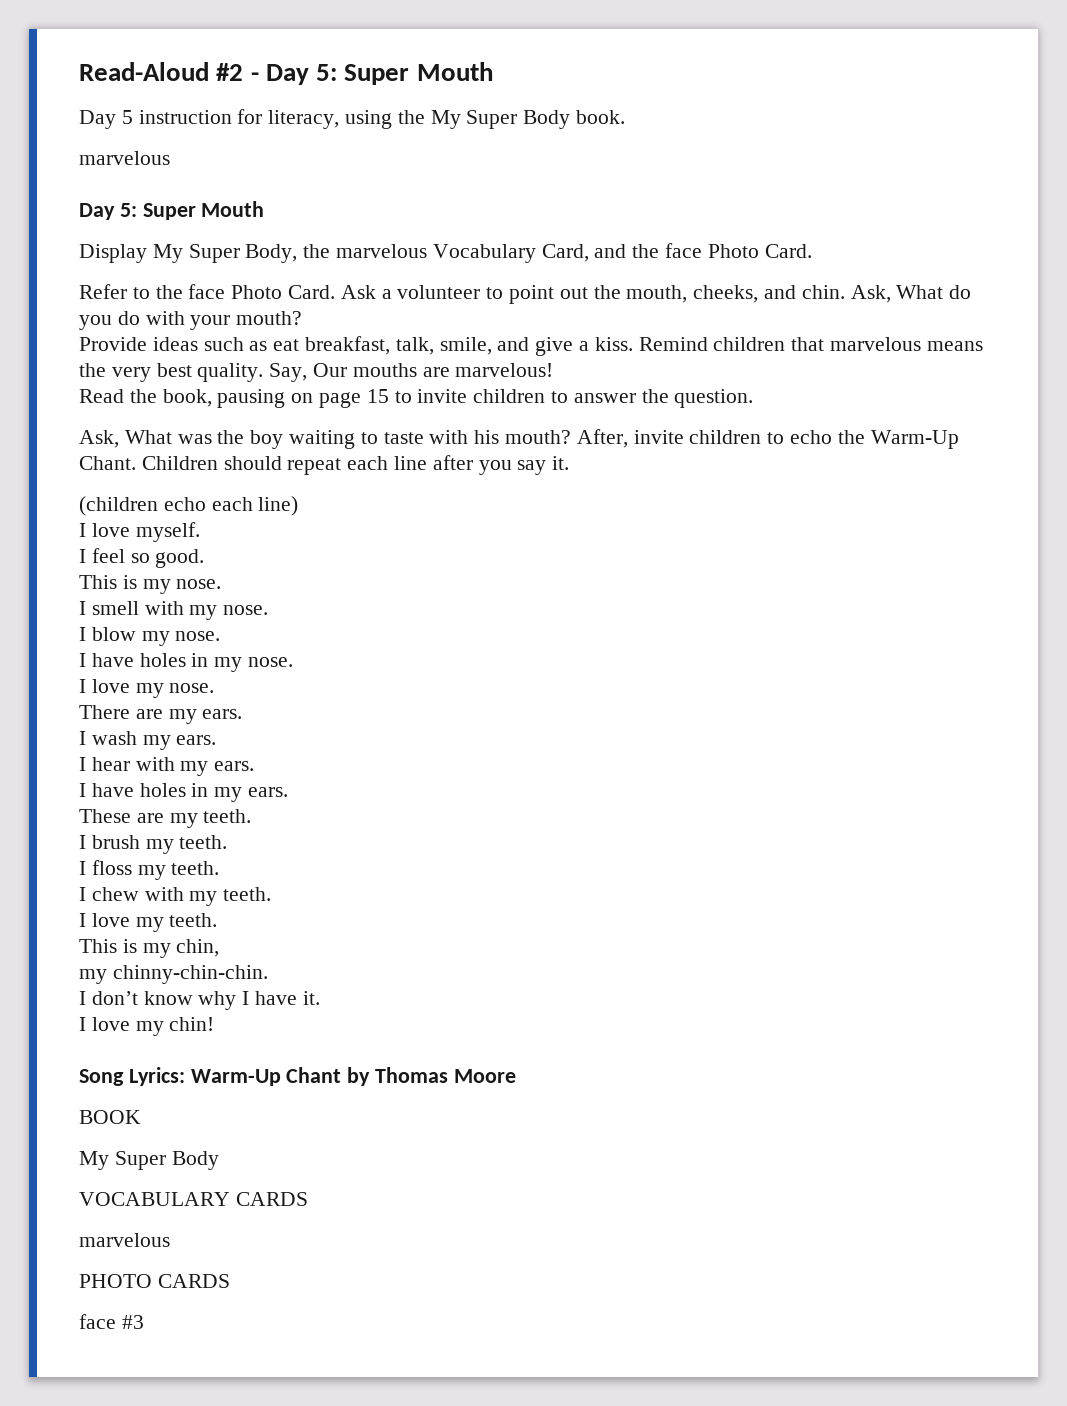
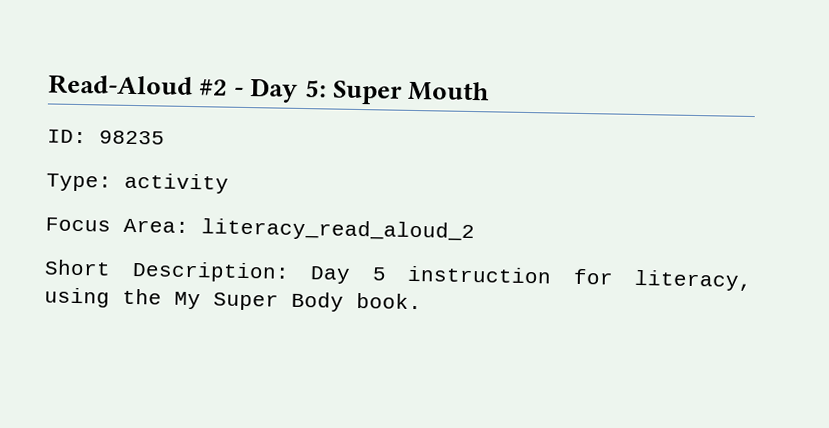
- Day 5 instruction for literacy, using the My Super Body book.
- marvelous
- Day 5: Super Mouth
- Display My Super Body, the marvelous Vocabulary Card, and the face Photo Card.
- Refer to the face Photo Card. Ask a volunteer to point out the mouth, cheeks, and chin. Ask, What do you do with your mouth?
- Provide ideas such as eat breakfast, talk, smile, and give a kiss. Remind children that marvelous means the very best quality. Say, Our mouths are marvelous!
- Read the book, pausing on page 15 to invite children to answer the question.
- Ask, What was the boy waiting to taste with his mouth? After, invite children to echo the Warm-Up Chant. Children should repeat each line after you say it.
- (children echo each line)
- I love myself.
- I feel so good.
- This is my nose.
- I smell with my nose.
- I blow my nose.
- I have holes in my nose.
- I love my nose.
- There are my ears.
- I wash my ears.
- I hear with my ears.
- I have holes in my ears.
- These are my teeth.
- I brush my teeth.
- I floss my teeth.
- I chew with my teeth.
- I love my teeth.
- This is my chin,
- my chinny-chin-chin.
- I don’t know why I have it.
- I love my chin!
- Song Lyrics: Warm-Up Chant by Thomas Moore
- BOOK
- My Super Body
- VOCABULARY CARDS
- marvelous
- PHOTO CARDS
- face #3
+ ID: 98235
+ Type: activity
+ Focus Area: literacy_read_aloud_2
+ Short Description: Day 5 instruction for literacy, using the My Super Body book.

